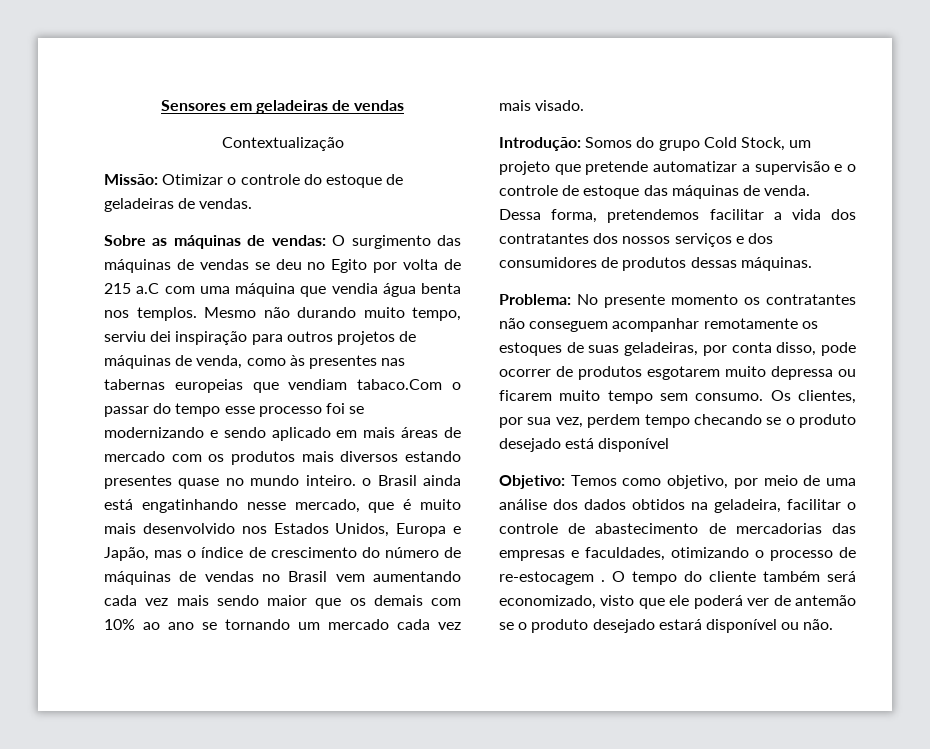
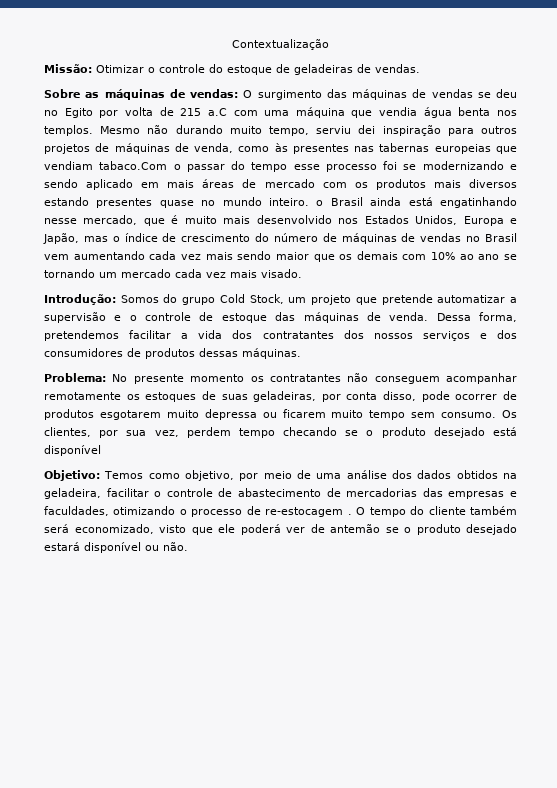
- Sensores em geladeiras de vendas

